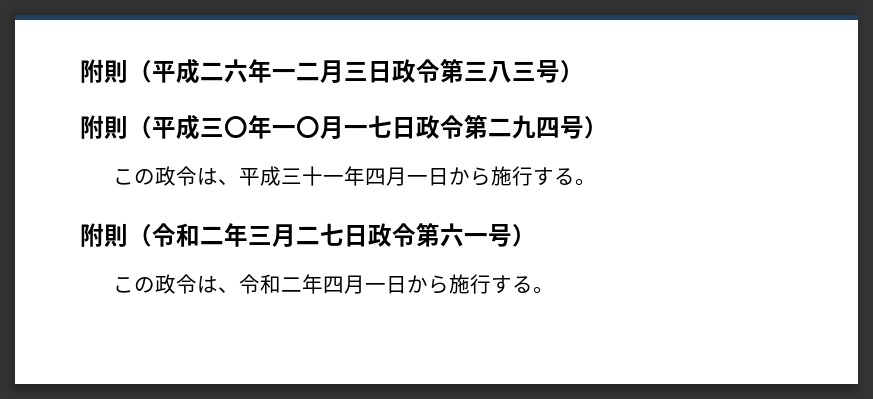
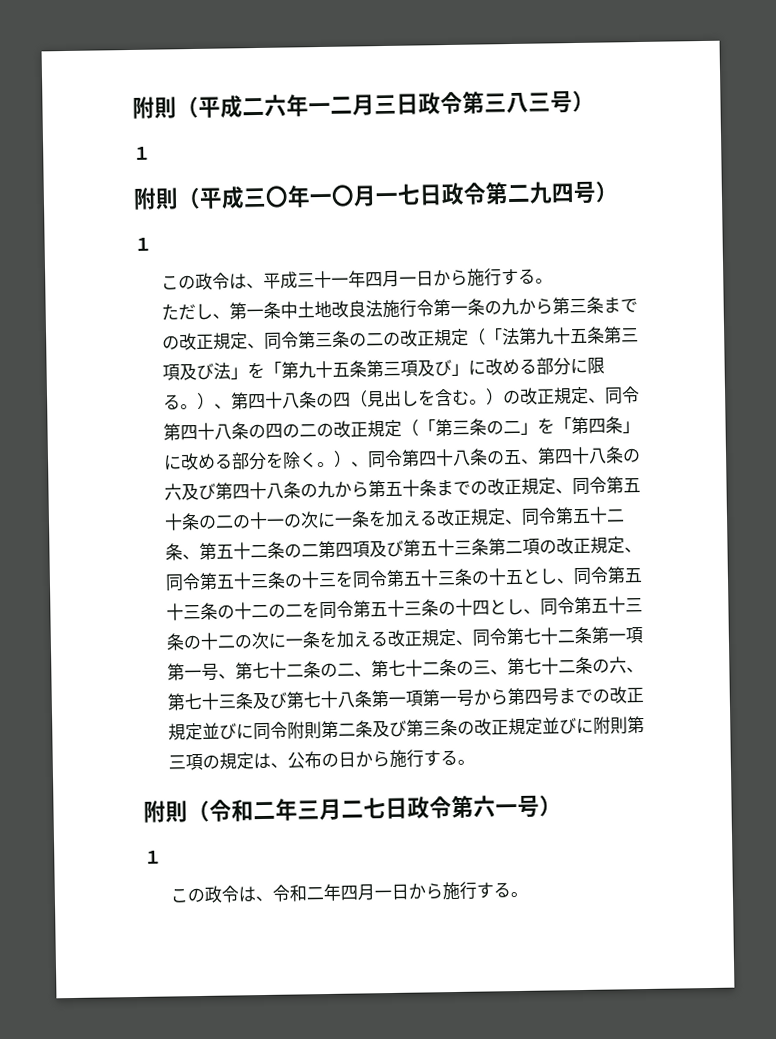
  附則（平成二六年一二月三日政令第三八三号）
+ １
  附則（平成三〇年一〇月一七日政令第二九四号）
+ １
+ ただし、第一条中土地改良法施行令第一条の九から第三条までの改正規定、同令第三条の二の改正規定（「法第九十五条第三項及び法」を「第九十五条第三項及び」に改める部分に限る。）、第四十八条の四（見出しを含む。）の改正規定、同令第四十八条の四の二の改正規定（「第三条の二」を「第四条」に改める部分を除く。）、同令第四十八条の五、第四十八条の六及び第四十八条の九から第五十条までの改正規定、同令第五十条の二の十一の次に一条を加える改正規定、同令第五十二条、第五十二条の二第四項及び第五十三条第二項の改正規定、同令第五十三条の十三を同令第五十三条の十五とし、同令第五十三条の十二の二を同令第五十三条の十四とし、同令第五十三条の十二の次に一条を加える改正規定、同令第七十二条第一項第一号、第七十二条の二、第七十二条の三、第七十二条の六、第七十三条及び第七十八条第一項第一号から第四号までの改正規定並びに同令附則第二条及び第三条の改正規定並びに附則第三項の規定は、公布の日から施行する。
  附則（令和二年三月二七日政令第六一号）
+ １

